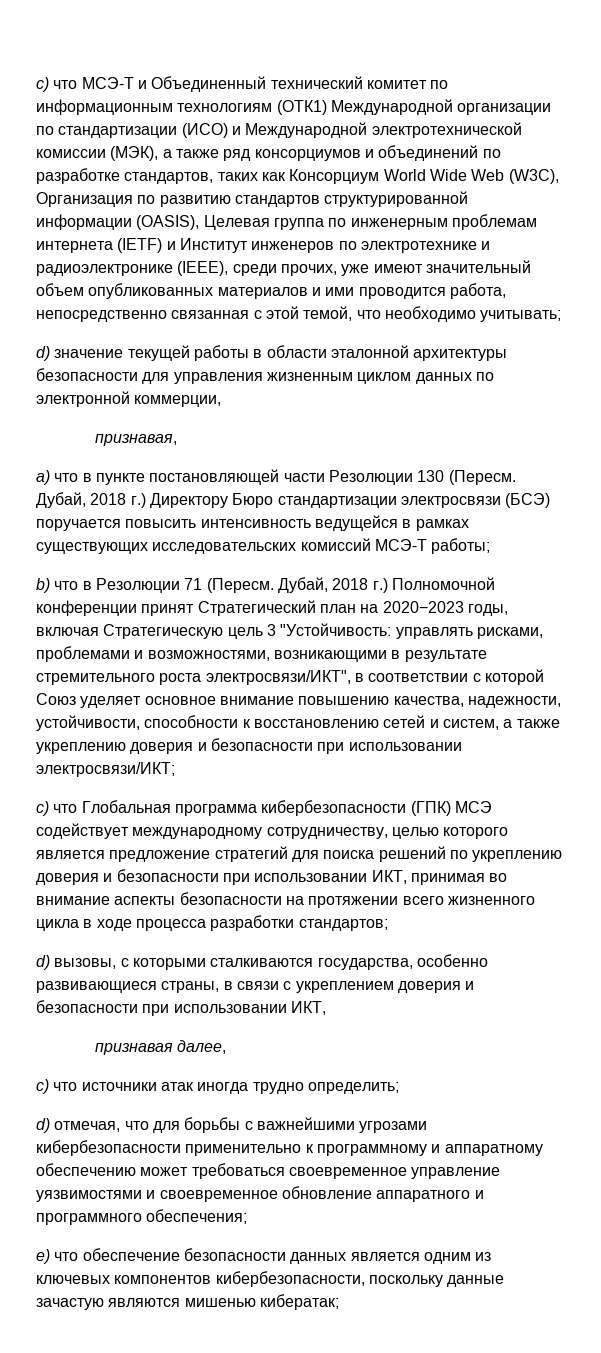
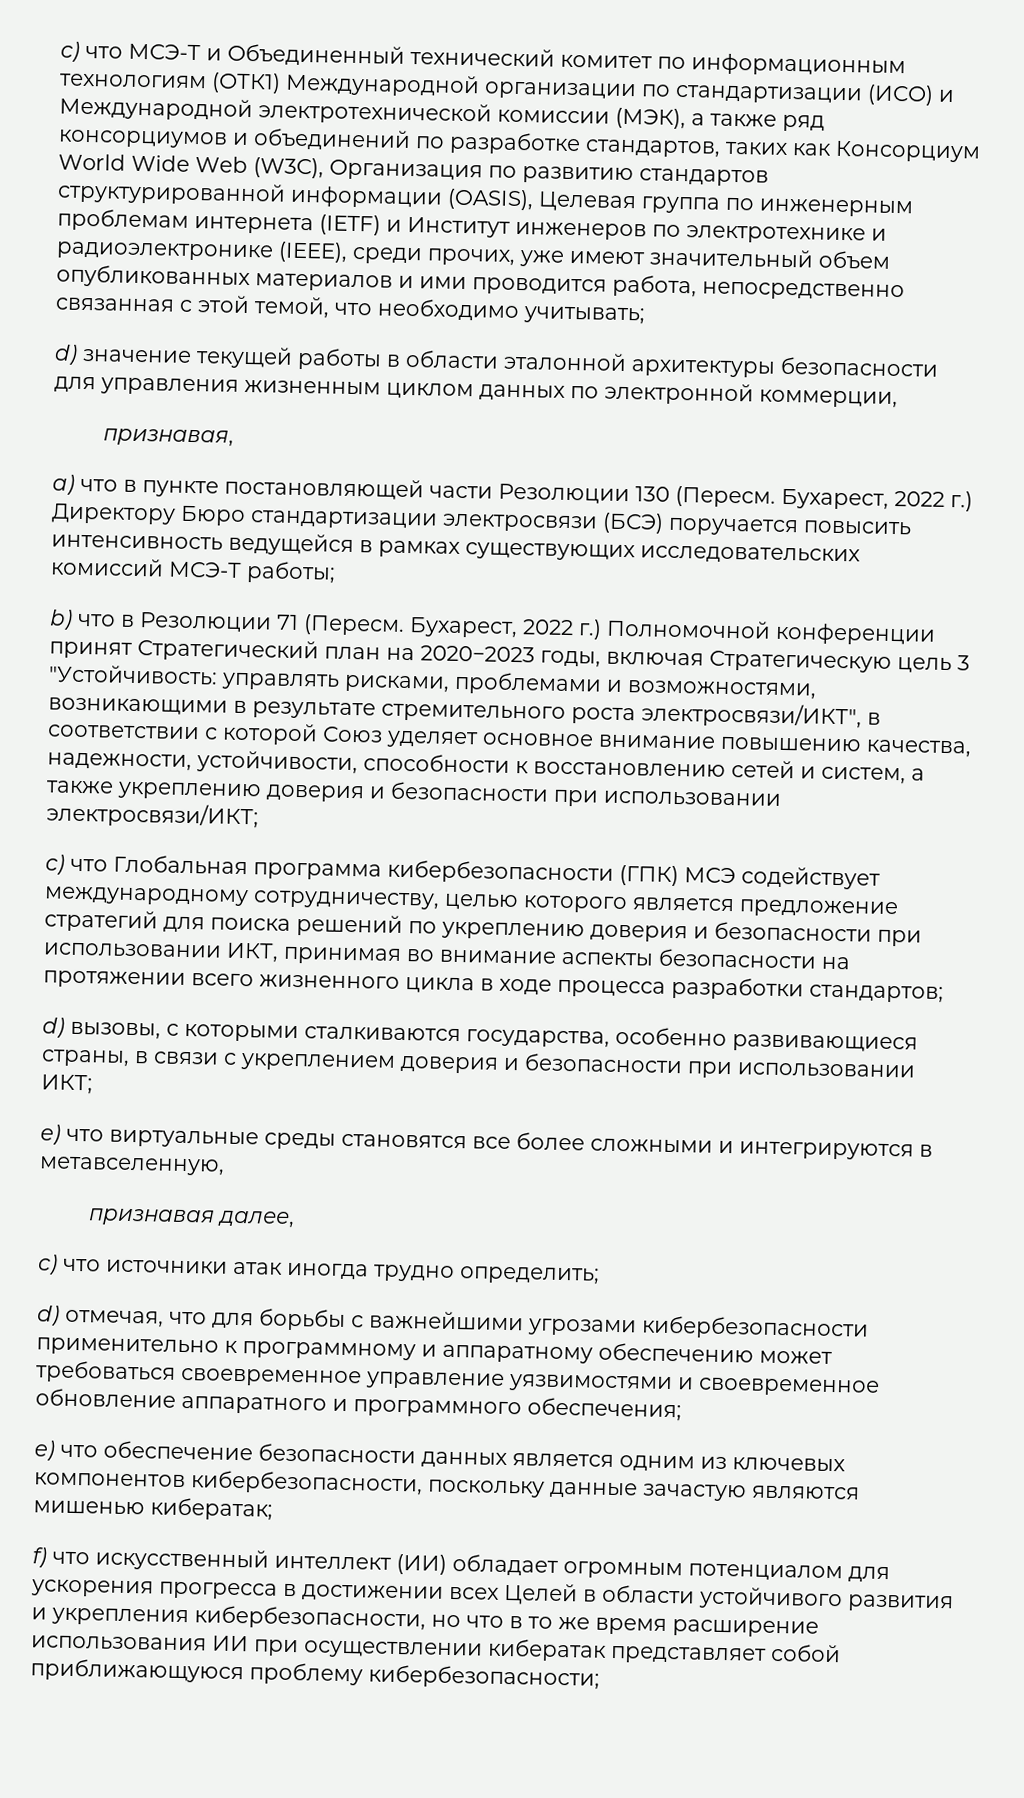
- Дубай, 2018 г.) Директору Бюро стандартизации электросвязи (БСЭ) поручается повысить интенсивность ведущейся в рамках существующих исследовательских комиссий МСЭ-Т работы;
+ Бухарест, 2022 г.) Директору Бюро стандартизации электросвязи (БСЭ) поручается повысить интенсивность ведущейся в рамках существующих исследовательских комиссий МСЭ-Т работы;
- Дубай, 2018 г.) Полномочной конференции принят Стратегический план на 2020−2023 годы, включая Стратегическую цель 3 "Устойчивость: управлять рисками, проблемами и возможностями, возникающими в результате стремительного роста электросвязи/ИКТ", в соответствии с которой Союз уделяет основное внимание повышению качества, надежности, устойчивости, способности к восстановлению сетей и систем, а также укреплению доверия и безопасности при использовании электросвязи/ИКТ;
+ Бухарест, 2022 г.) Полномочной конференции принят Стратегический план на 2020−2023 годы, включая Стратегическую цель 3 "Устойчивость: управлять рисками, проблемами и возможностями, возникающими в результате стремительного роста электросвязи/ИКТ", в соответствии с которой Союз уделяет основное внимание повышению качества, надежности, устойчивости, способности к восстановлению сетей и систем, а также укреплению доверия и безопасности при использовании электросвязи/ИКТ;
- d) вызовы, с которыми сталкиваются государства, особенно развивающиеся страны, в связи с укреплением доверия и безопасности при использовании ИКТ,
+ d) вызовы, с которыми сталкиваются государства, особенно развивающиеся страны, в связи с укреплением доверия и безопасности при использовании ИКТ;
+ e) что виртуальные среды становятся все более сложными и интегрируются в метавселенную,
+ f) что искусственный интеллект (ИИ) обладает огромным потенциалом для ускорения прогресса в достижении всех Целей в области устойчивого развития и укрепления кибербезопасности, но что в то же время расширение использования ИИ при осуществлении кибератак представляет собой приближающуюся проблему кибербезопасности;

